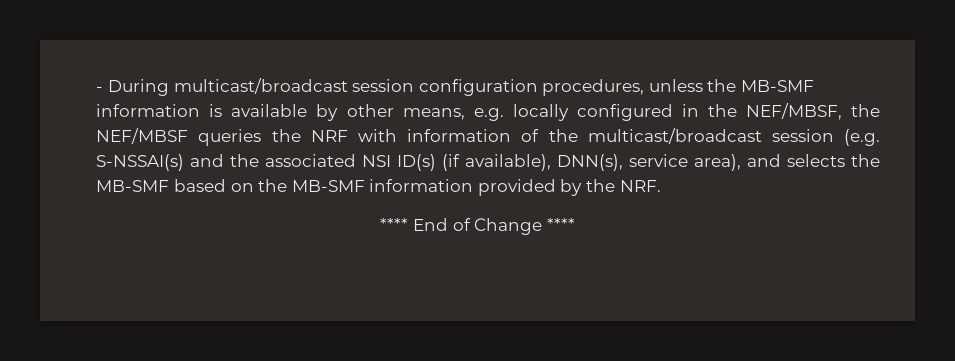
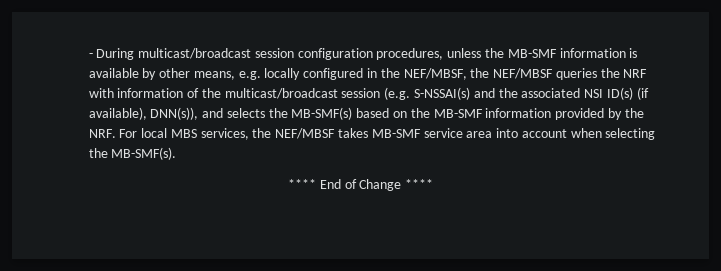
- - During multicast/broadcast session configuration procedures, unless the MB-SMF information is available by other means, e.g. locally configured in the NEF/MBSF, the NEF/MBSF queries the NRF with information of the multicast/broadcast session (e.g. S-NSSAI(s) and the associated NSI ID(s) (if available), DNN(s), service area), and selects the MB-SMF based on the MB-SMF information provided by the NRF.
+ - During multicast/broadcast session configuration procedures, unless the MB-SMF information is available by other means, e.g. locally configured in the NEF/MBSF, the NEF/MBSF queries the NRF with information of the multicast/broadcast session (e.g. S-NSSAI(s) and the associated NSI ID(s) (if available), DNN(s)), and selects the MB-SMF(s) based on the MB-SMF information provided by the NRF. For local MBS services, the NEF/MBSF takes MB-SMF service area into account when selecting the MB-SMF(s).

